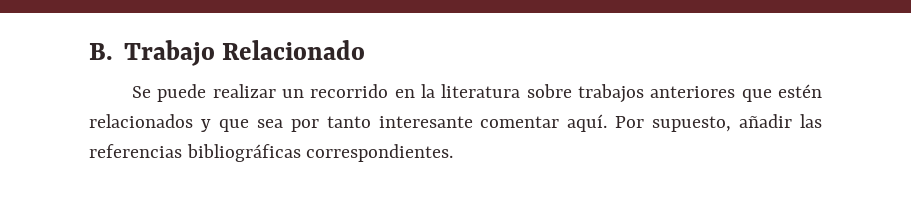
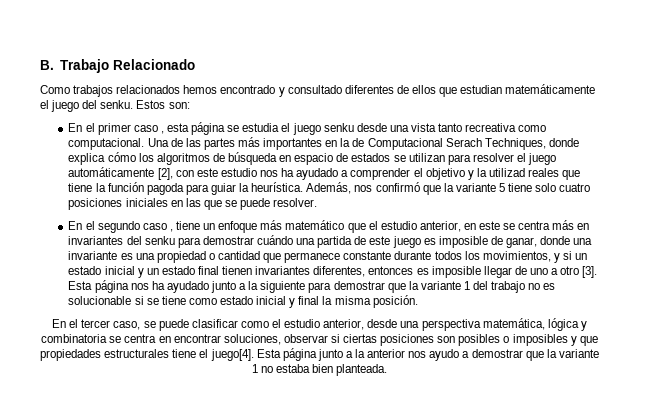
- Se puede realizar un recorrido en la literatura sobre trabajos anteriores que estén relacionados y que sea por tanto interesante comentar aquí. Por supuesto, añadir las referencias bibliográficas correspondientes.
+ Como trabajos relacionados hemos encontrado y consultado diferentes de ellos que estudian matemáticamente el juego del senku. Estos son:
+ En el primer caso , esta página se estudia el juego senku desde una vista tanto recreativa como computacional. Una de las partes más importantes en la de Computacional Serach Techniques, donde explica cómo los algoritmos de búsqueda en espacio de estados se utilizan para resolver el juego automáticamente [2], con este estudio nos ha ayudado a comprender el objetivo y la utilizad reales que tiene la función pagoda para guiar la heurística. Además, nos confirmó que la variante 5 tiene solo cuatro posiciones iniciales en las que se puede resolver.
+ En el segundo caso , tiene un enfoque más matemático que el estudio anterior, en este se centra más en invariantes del senku para demostrar cuándo una partida de este juego es imposible de ganar, donde una invariante es una propiedad o cantidad que permanece constante durante todos los movimientos, y si un estado inicial y un estado final tienen invariantes diferentes, entonces es imposible llegar de uno a otro [3]. Esta página nos ha ayudado junto a la siguiente para demostrar que la variante 1 del trabajo no es solucionable si se tiene como estado inicial y final la misma posición.
+ En el tercer caso, se puede clasificar como el estudio anterior, desde una perspectiva matemática, lógica y combinatoria se centra en encontrar soluciones, observar si ciertas posiciones son posibles o imposibles y que propiedades estructurales tiene el juego[4]. Esta página junto a la anterior nos ayudo a demostrar que la variante 1 no estaba bien planteada.

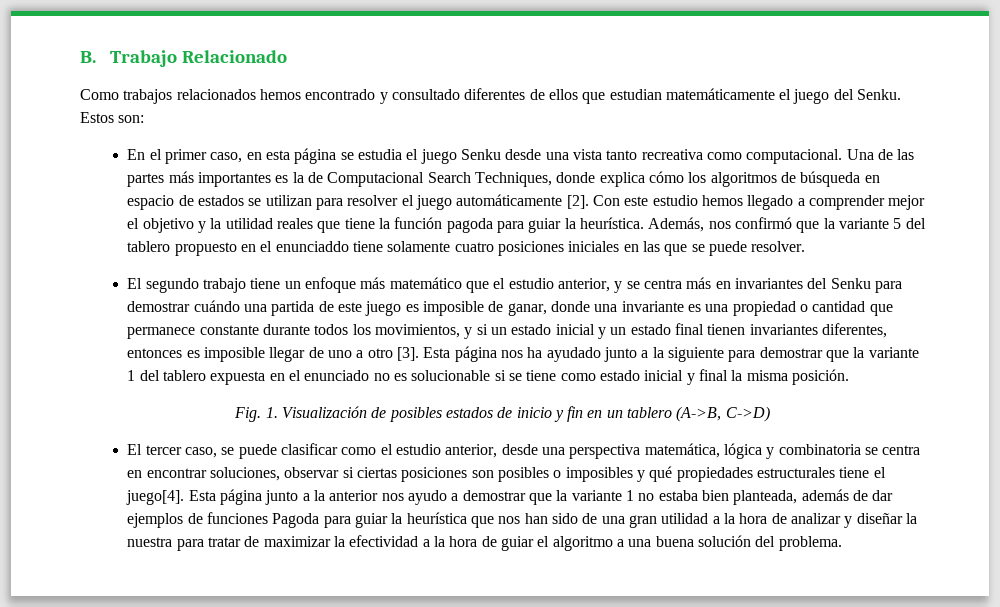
- Como trabajos relacionados hemos encontrado y consultado diferentes de ellos que estudian matemáticamente el juego del senku.
+ Como trabajos relacionados hemos encontrado y consultado diferentes de ellos que estudian matemáticamente el juego del Senku.
- En el primer caso , esta página se estudia el juego senku desde una vista tanto recreativa como computacional.
+ En el primer caso, en esta página se estudia el juego Senku desde una vista tanto recreativa como computacional.
- Una de las partes más importantes en la de Computacional Serach Techniques, donde explica cómo los algoritmos de búsqueda en espacio de estados se utilizan para resolver el juego automáticamente [2], con este estudio nos ha ayudado a comprender el objetivo y la utilizad reales que tiene la función pagoda para guiar la heurística.
+ Una de las partes más importantes es la de Computacional Search Techniques, donde explica cómo los algoritmos de búsqueda en espacio de estados se utilizan para resolver el juego automáticamente [2]. Con este estudio hemos llegado a comprender mejor el objetivo y la utilidad reales que tiene la función pagoda para guiar la heurística.
- Además, nos confirmó que la variante 5 tiene solo cuatro posiciones iniciales en las que se puede resolver.
+ Además, nos confirmó que la variante 5 del tablero propuesto en el enunciaddo tiene solamente cuatro posiciones iniciales en las que se puede resolver.
- En el segundo caso , tiene un enfoque más matemático que el estudio anterior, en este se centra más en invariantes del senku para demostrar cuándo una partida de este juego es imposible de ganar, donde una invariante es una propiedad o cantidad que permanece constante durante todos los movimientos, y si un estado inicial y un estado final tienen invariantes diferentes, entonces es imposible llegar de uno a otro [3].
+ El segundo trabajo tiene un enfoque más matemático que el estudio anterior, y se centra más en invariantes del Senku para demostrar cuándo una partida de este juego es imposible de ganar, donde una invariante es una propiedad o cantidad que permanece constante durante todos los movimientos, y si un estado inicial y un estado final tienen invariantes diferentes, entonces es imposible llegar de uno a otro [3].
- Esta página nos ha ayudado junto a la siguiente para demostrar que la variante 1 del trabajo no es solucionable si se tiene como estado inicial y final la misma posición.
+ Esta página nos ha ayudado junto a la siguiente para demostrar que la variante 1 del tablero expuesta en el enunciado no es solucionable si se tiene como estado inicial y final la misma posición.
- En el tercer caso, se puede clasificar como el estudio anterior, desde una perspectiva matemática, lógica y combinatoria se centra en encontrar soluciones, observar si ciertas posiciones son posibles o imposibles y que propiedades estructurales tiene el juego[4].
+ Fig. 1. Visualización de posibles estados de inicio y fin en un tablero (A->B, C->D)
+ El tercer caso, se puede clasificar como el estudio anterior, desde una perspectiva matemática, lógica y combinatoria se centra en encontrar soluciones, observar si ciertas posiciones son posibles o imposibles y qué propiedades estructurales tiene el juego[4].
- Esta página junto a la anterior nos ayudo a demostrar que la variante 1 no estaba bien planteada.
+ Esta página junto a la anterior nos ayudo a demostrar que la variante 1 no estaba bien planteada, además de dar ejemplos de funciones Pagoda para guiar la heurística que nos han sido de una gran utilidad a la hora de analizar y diseñar la nuestra para tratar de maximizar la efectividad a la hora de guiar el algoritmo a una buena solución del problema.

